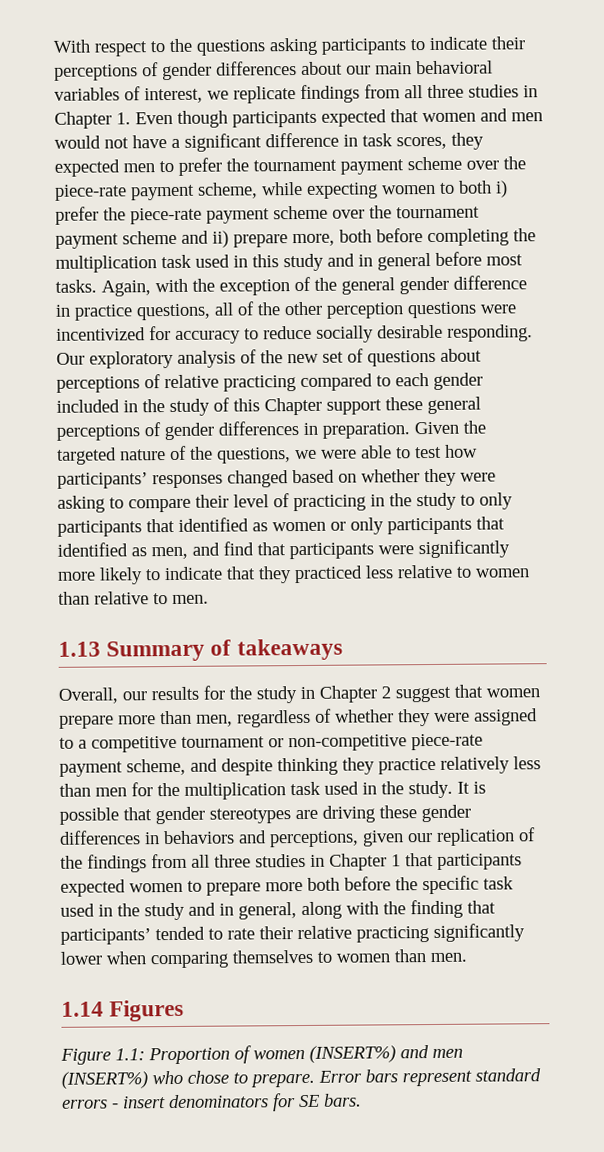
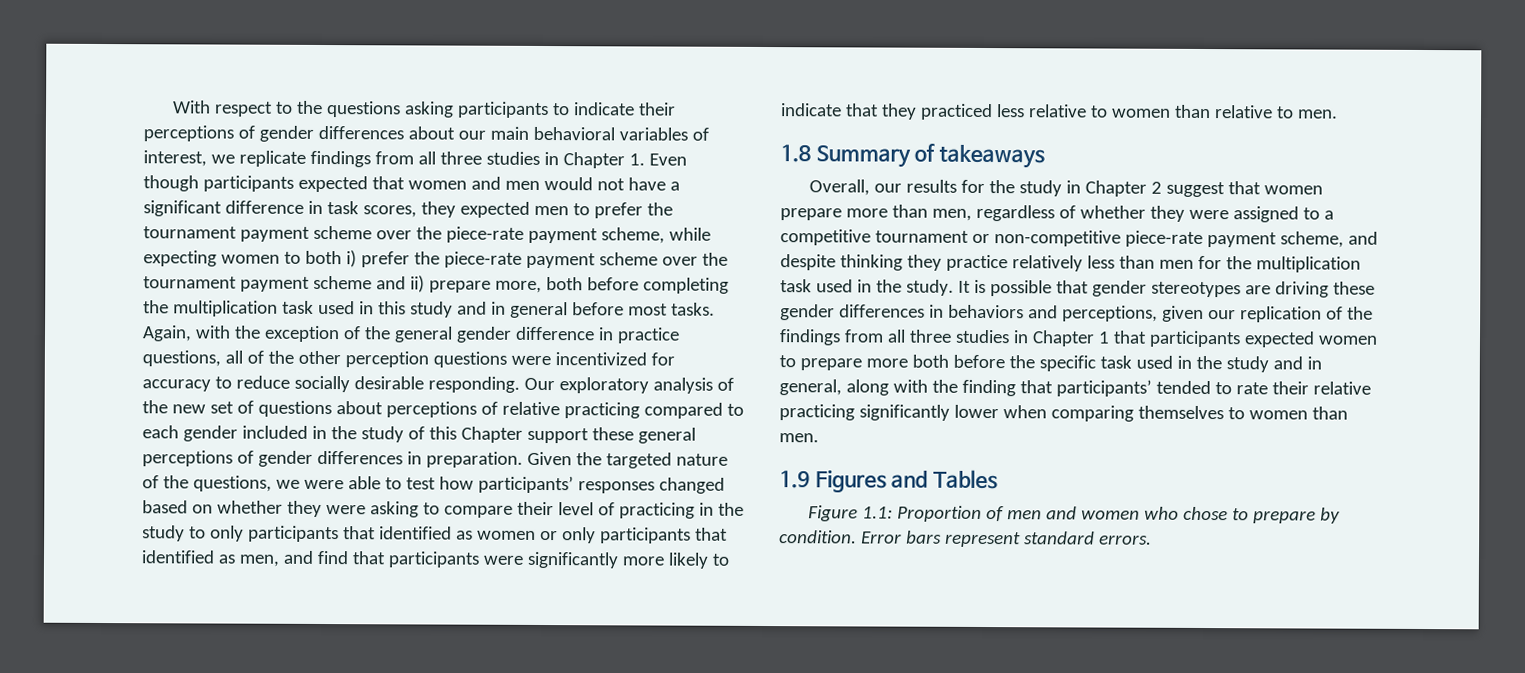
- 1.13 Summary of takeaways
+ 1.8 Summary of takeaways
- 1.14 Figures
+ 1.9 Figures and Tables
- Figure 1.1: Proportion of women (INSERT%) and men (INSERT%) who chose to prepare. Error bars represent standard errors - insert denominators for SE bars.
+ Figure 1.1: Proportion of men and women who chose to prepare by condition. Error bars represent standard errors.

